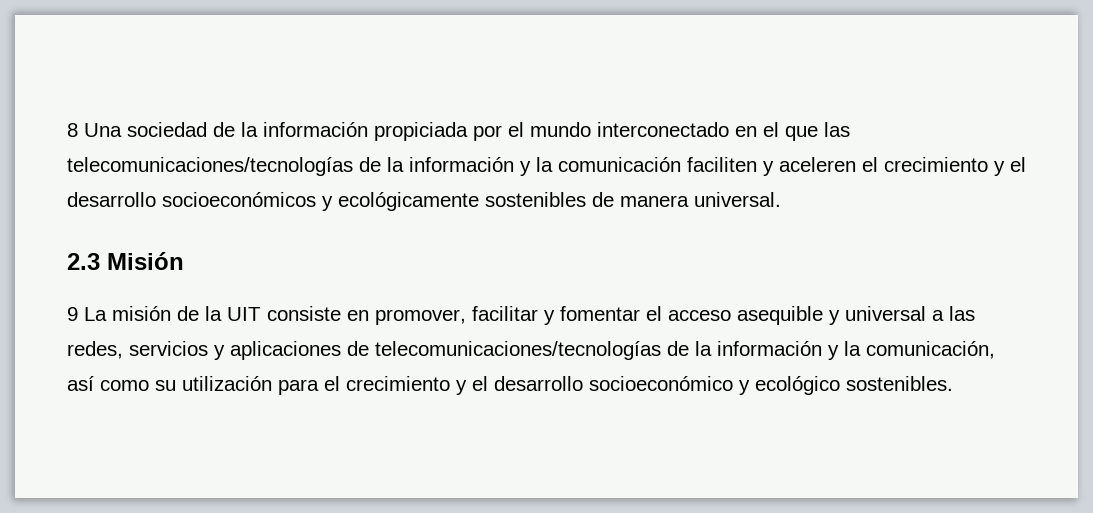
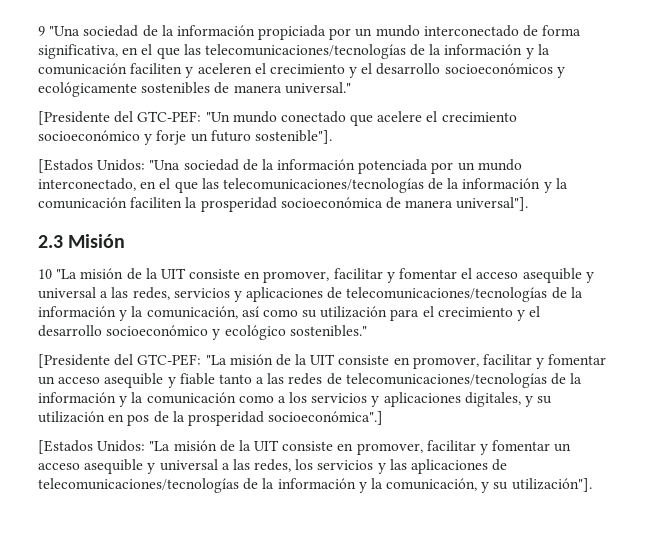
- 8 Una sociedad de la información propiciada por el mundo interconectado en el que las telecomunicaciones/tecnologías de la información y la comunicación faciliten y aceleren el crecimiento y el desarrollo socioeconómicos y ecológicamente sostenibles de manera universal.
+ 9 "Una sociedad de la información propiciada por un mundo interconectado de forma significativa, en el que las telecomunicaciones/tecnologías de la información y la comunicación faciliten y aceleren el crecimiento y el desarrollo socioeconómicos y ecológicamente sostenibles de manera universal."
+ [Presidente del GTC-PEF: "Un mundo conectado que acelere el crecimiento socioeconómico y forje un futuro sostenible"].
+ [Estados Unidos: "Una sociedad de la información potenciada por un mundo interconectado, en el que las telecomunicaciones/tecnologías de la información y la comunicación faciliten la prosperidad socioeconómica de manera universal"].
- 9 La misión de la UIT consiste en promover, facilitar y fomentar el acceso asequible y universal a las redes, servicios y aplicaciones de telecomunicaciones/tecnologías de la información y la comunicación, así como su utilización para el crecimiento y el desarrollo socioeconómico y ecológico sostenibles.
+ 10 "La misión de la UIT consiste en promover, facilitar y fomentar el acceso asequible y universal a las redes, servicios y aplicaciones de telecomunicaciones/tecnologías de la información y la comunicación, así como su utilización para el crecimiento y el desarrollo socioeconómico y ecológico sostenibles."
+ [Presidente del GTC-PEF: "La misión de la UIT consiste en promover, facilitar y fomentar un acceso asequible y fiable tanto a las redes de telecomunicaciones/tecnologías de la información y la comunicación como a los servicios y aplicaciones digitales, y su utilización en pos de la prosperidad socioeconómica".]
+ [Estados Unidos: "La misión de la UIT consiste en promover, facilitar y fomentar un acceso asequible y universal a las redes, los servicios y las aplicaciones de telecomunicaciones/tecnologías de la información y la comunicación, y su utilización"].

